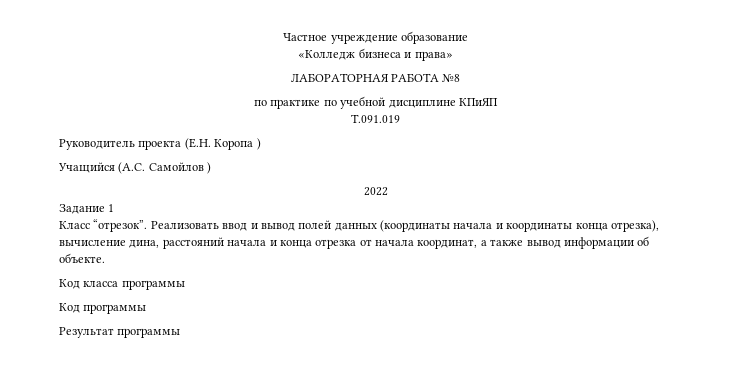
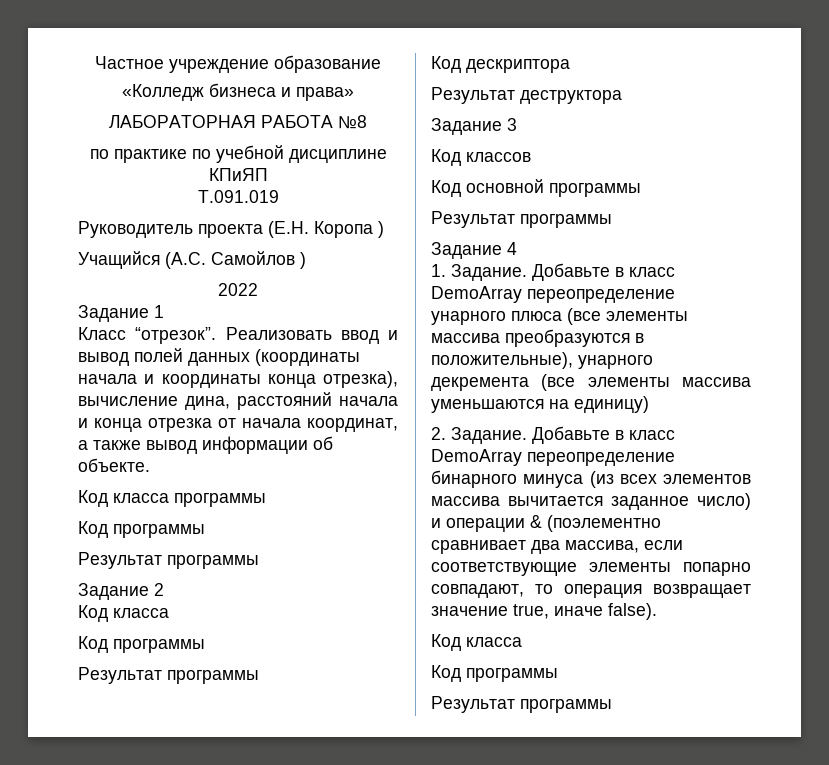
+ Задание 2
+ Код класса
+ Код программы
+ Результат программы
+ Код дескриптора
+ Результат деструктора
+ Задание 3
+ Код классов
+ Код основной программы
+ Результат программы
+ Задание 4
+ 1. Задание. Добавьте в класс DemoArray переопределение унарного плюса (все элементы массива преобразуются в положительные), унарного декремента (все элементы массива уменьшаются на единицу)
+ 2. Задание. Добавьте в класс DemoArray переопределение бинарного минуса (из всех элементов массива вычитается заданное число) и операции & (поэлементно сравнивает два массива, если соответствующие элементы попарно совпадают, то операция возвращает значение true, иначе false).
+ Код класса
+ Код программы
+ Результат программы

